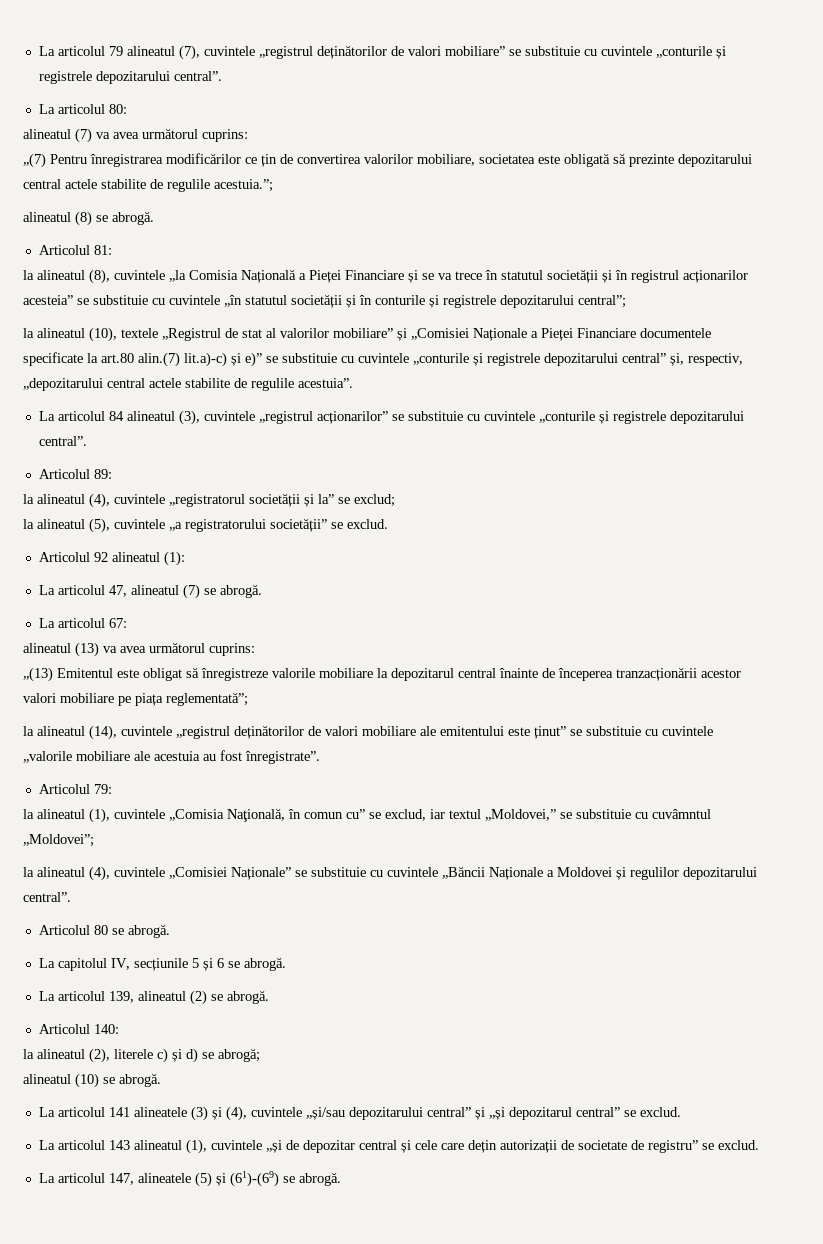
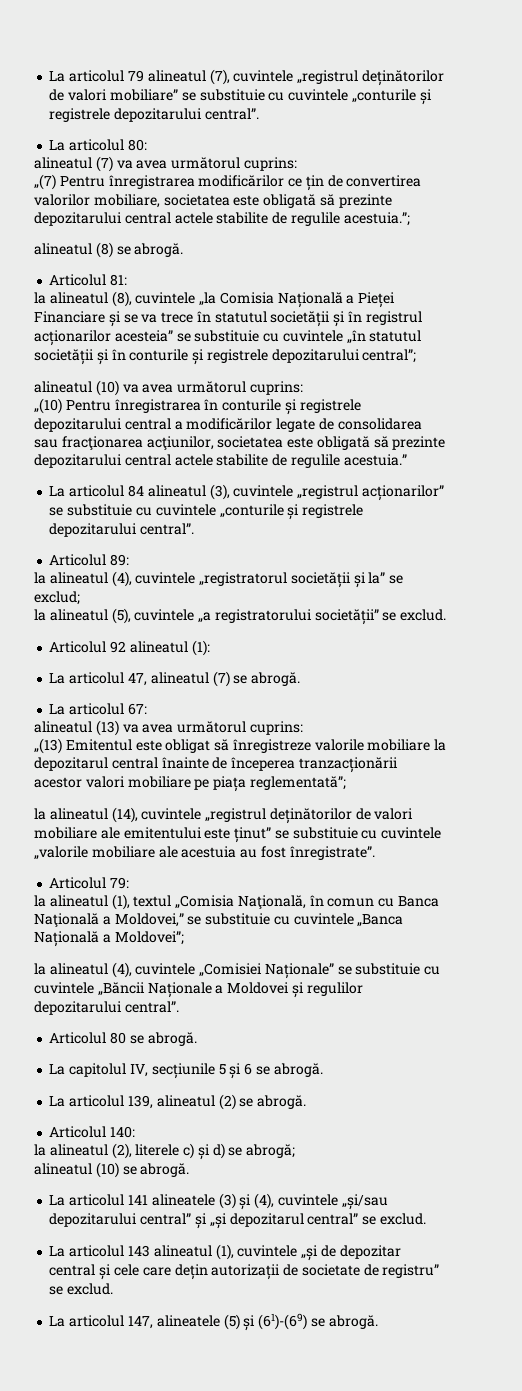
- la alineatul (10), textele „Registrul de stat al valorilor mobiliare” și „Comisiei Naționale a Pieței Financiare documentele specificate la art.80 alin.(7) lit.a)-c) și e)” se substituie cu cuvintele „conturile și registrele depozitarului central” și, respectiv, „depozitarului central actele stabilite de regulile acestuia”.
+ alineatul (10) va avea următorul cuprins:
+ „(10) Pentru înregistrarea în conturile și registrele depozitarului central a modificărilor legate de consolidarea sau fracţionarea acţiunilor, societatea este obligată să prezinte depozitarului central actele stabilite de regulile acestuia.”
- la alineatul (1), cuvintele „Comisia Naţională, în comun cu” se exclud, iar textul „Moldovei,” se substituie cu cuvâmntul „Moldovei”;
+ la alineatul (1), textul „Comisia Naţională, în comun cu Banca Naţională a Moldovei,” se substituie cu cuvintele „Banca Națională a Moldovei”;

